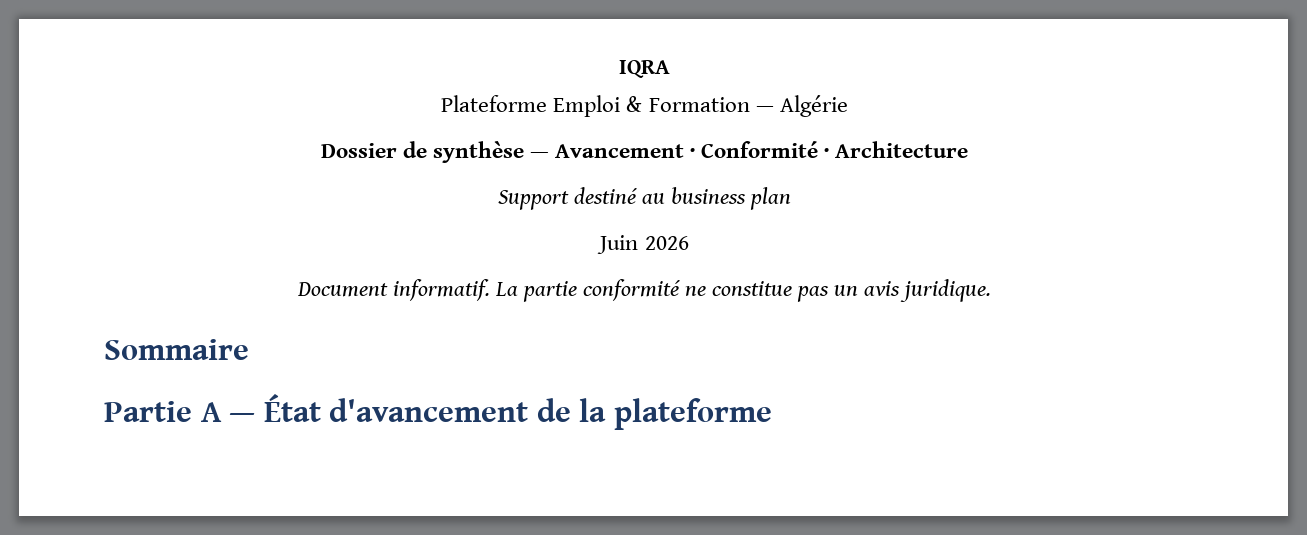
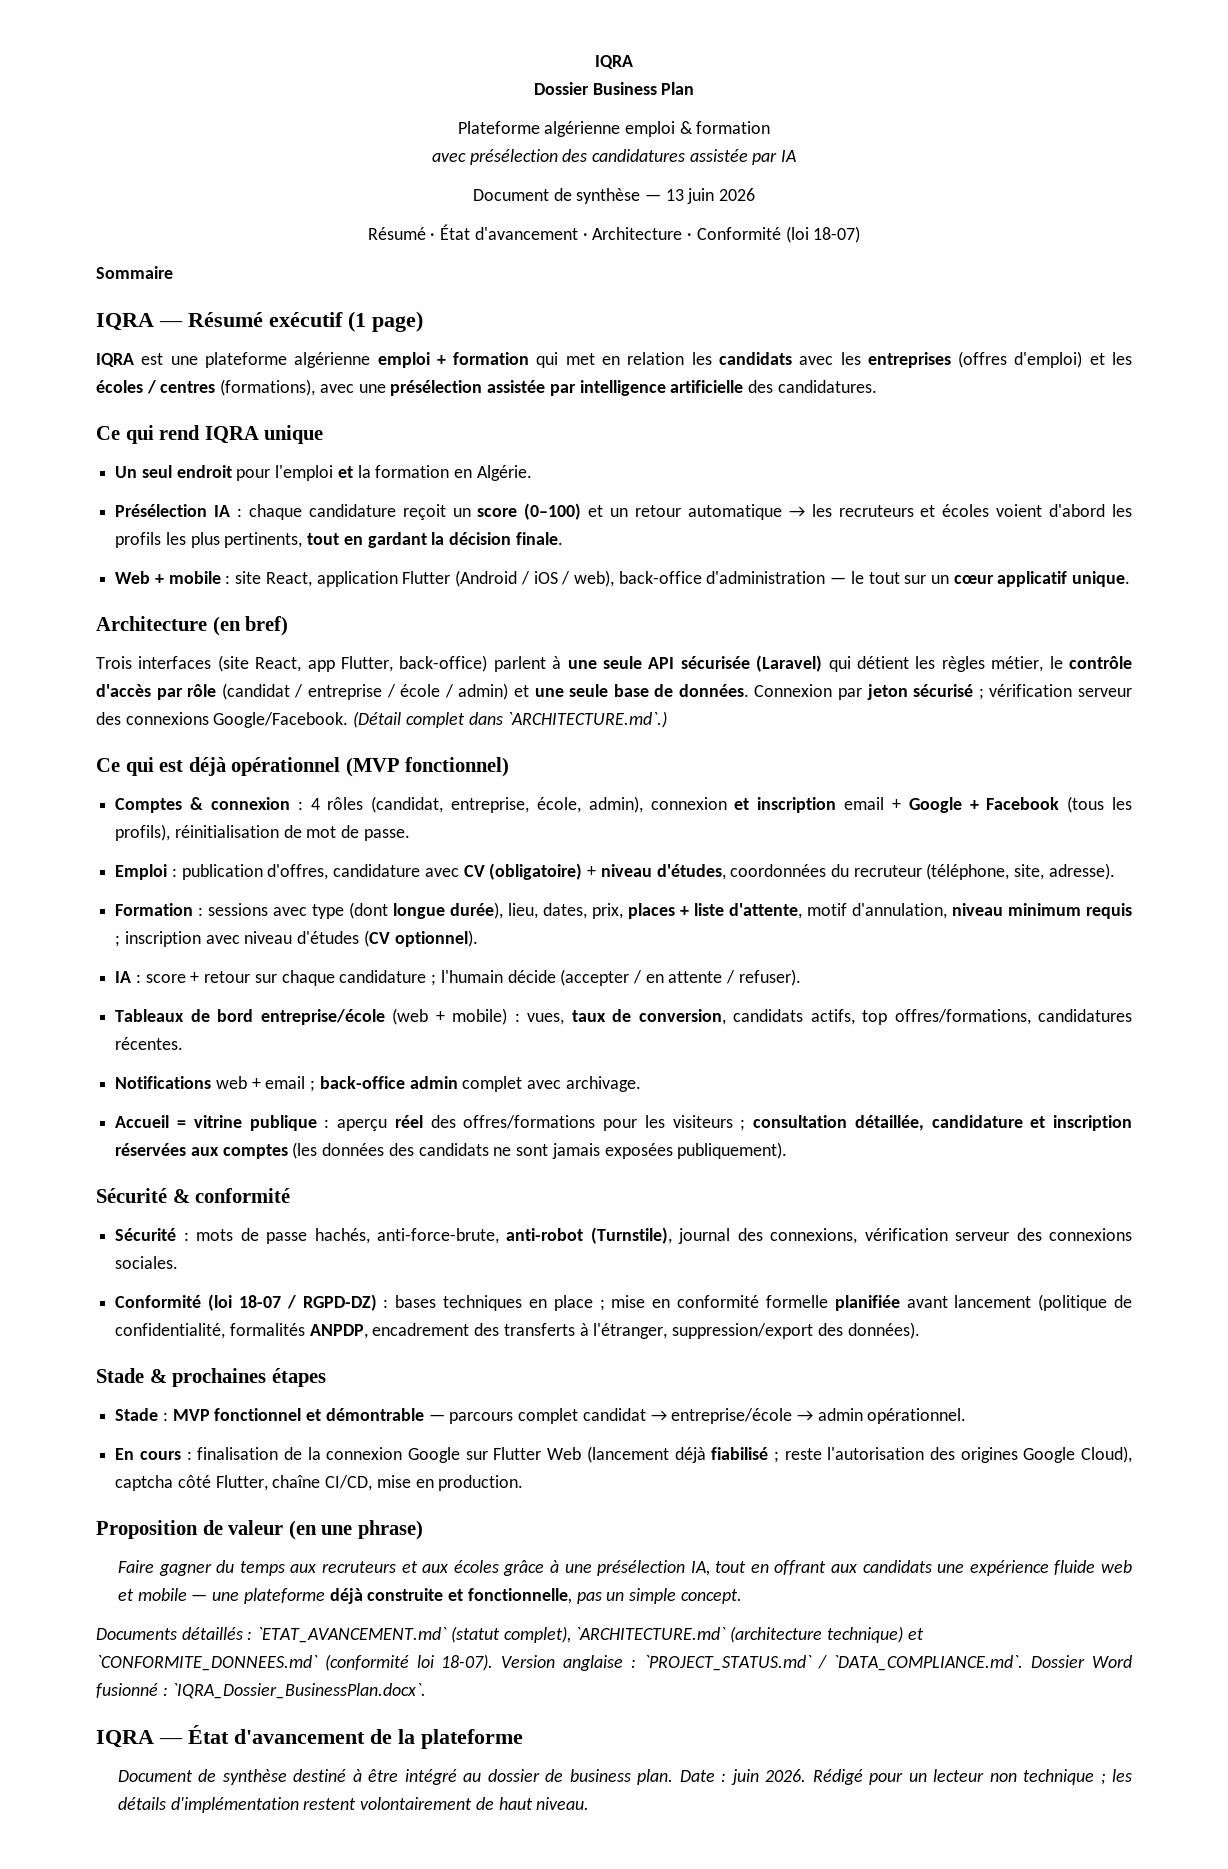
- Plateforme Emploi & Formation — Algérie
- Dossier de synthèse — Avancement · Conformité · Architecture
- Support destiné au business plan
- Juin 2026
- Document informatif. La partie conformité ne constitue pas un avis juridique.
+ Dossier Business Plan
+ Plateforme algérienne emploi & formation
+ avec présélection des candidatures assistée par IA
+ Document de synthèse — 13 juin 2026
+ Résumé · État d'avancement · Architecture · Conformité (loi 18-07)
  Sommaire
- Partie A — État d'avancement de la plateforme
+ IQRA — Résumé exécutif (1 page)
+ IQRA est une plateforme algérienne emploi + formation qui met en relation les candidats avec les entreprises (offres d'emploi) et les écoles / centres (formations), avec une présélection assistée par intelligence artificielle des candidatures.
+ Ce qui rend IQRA unique
+ Un seul endroit pour l'emploi et la formation en Algérie.
+ Présélection IA : chaque candidature reçoit un score (0–100) et un retour automatique → les recruteurs et écoles voient d'abord les profils les plus pertinents, tout en gardant la décision finale.
+ Web + mobile : site React, application Flutter (Android / iOS / web), back-office d'administration — le tout sur un cœur applicatif unique.
+ Architecture (en bref)
+ Trois interfaces (site React, app Flutter, back-office) parlent à une seule API sécurisée (Laravel) qui détient les règles métier, le contrôle d'accès par rôle (candidat / entreprise / école / admin) et une seule base de données. Connexion par jeton sécurisé ; vérification serveur des connexions Google/Facebook. (Détail complet dans `ARCHITECTURE.md`.)
+ Ce qui est déjà opérationnel (MVP fonctionnel)
+ Comptes & connexion : 4 rôles (candidat, entreprise, école, admin), connexion et inscription email + Google + Facebook (tous les profils), réinitialisation de mot de passe.
+ Emploi : publication d'offres, candidature avec CV (obligatoire) + niveau d'études, coordonnées du recruteur (téléphone, site, adresse).
+ Formation : sessions avec type (dont longue durée), lieu, dates, prix, places + liste d'attente, motif d'annulation, niveau minimum requis ; inscription avec niveau d'études (CV optionnel).
+ IA : score + retour sur chaque candidature ; l'humain décide (accepter / en attente / refuser).
+ Tableaux de bord entreprise/école (web + mobile) : vues, taux de conversion, candidats actifs, top offres/formations, candidatures récentes.
+ Notifications web + email ; back-office admin complet avec archivage.
+ Accueil = vitrine publique : aperçu réel des offres/formations pour les visiteurs ; consultation détaillée, candidature et inscription réservées aux comptes (les données des candidats ne sont jamais exposées publiquement).
+ Sécurité & conformité
+ Sécurité : mots de passe hachés, anti-force-brute, anti-robot (Turnstile), journal des connexions, vérification serveur des connexions sociales.
+ Conformité (loi 18-07 / RGPD-DZ) : bases techniques en place ; mise en conformité formelle planifiée avant lancement (politique de confidentialité, formalités ANPDP, encadrement des transferts à l'étranger, suppression/export des données).
+ Stade & prochaines étapes
+ Stade : MVP fonctionnel et démontrable — parcours complet candidat → entreprise/école → admin opérationnel.
+ En cours : finalisation de la connexion Google sur Flutter Web (lancement déjà fiabilisé ; reste l'autorisation des origines Google Cloud), captcha côté Flutter, chaîne CI/CD, mise en production.
+ Proposition de valeur (en une phrase)
+ Faire gagner du temps aux recruteurs et aux écoles grâce à une présélection IA, tout en offrant aux candidats une expérience fluide web et mobile — une plateforme déjà construite et fonctionnelle, pas un simple concept.
+ Documents détaillés : `ETAT_AVANCEMENT.md` (statut complet), `ARCHITECTURE.md` (architecture technique) et `CONFORMITE_DONNEES.md` (conformité loi 18-07). Version anglaise : `PROJECT_STATUS.md` / `DATA_COMPLIANCE.md`. Dossier Word fusionné : `IQRA_Dossier_BusinessPlan.docx`.
+ IQRA — État d'avancement de la plateforme
+ Document de synthèse destiné à être intégré au dossier de business plan. Date : juin 2026. Rédigé pour un lecteur non technique ; les détails d'implémentation restent volontairement de haut niveau.

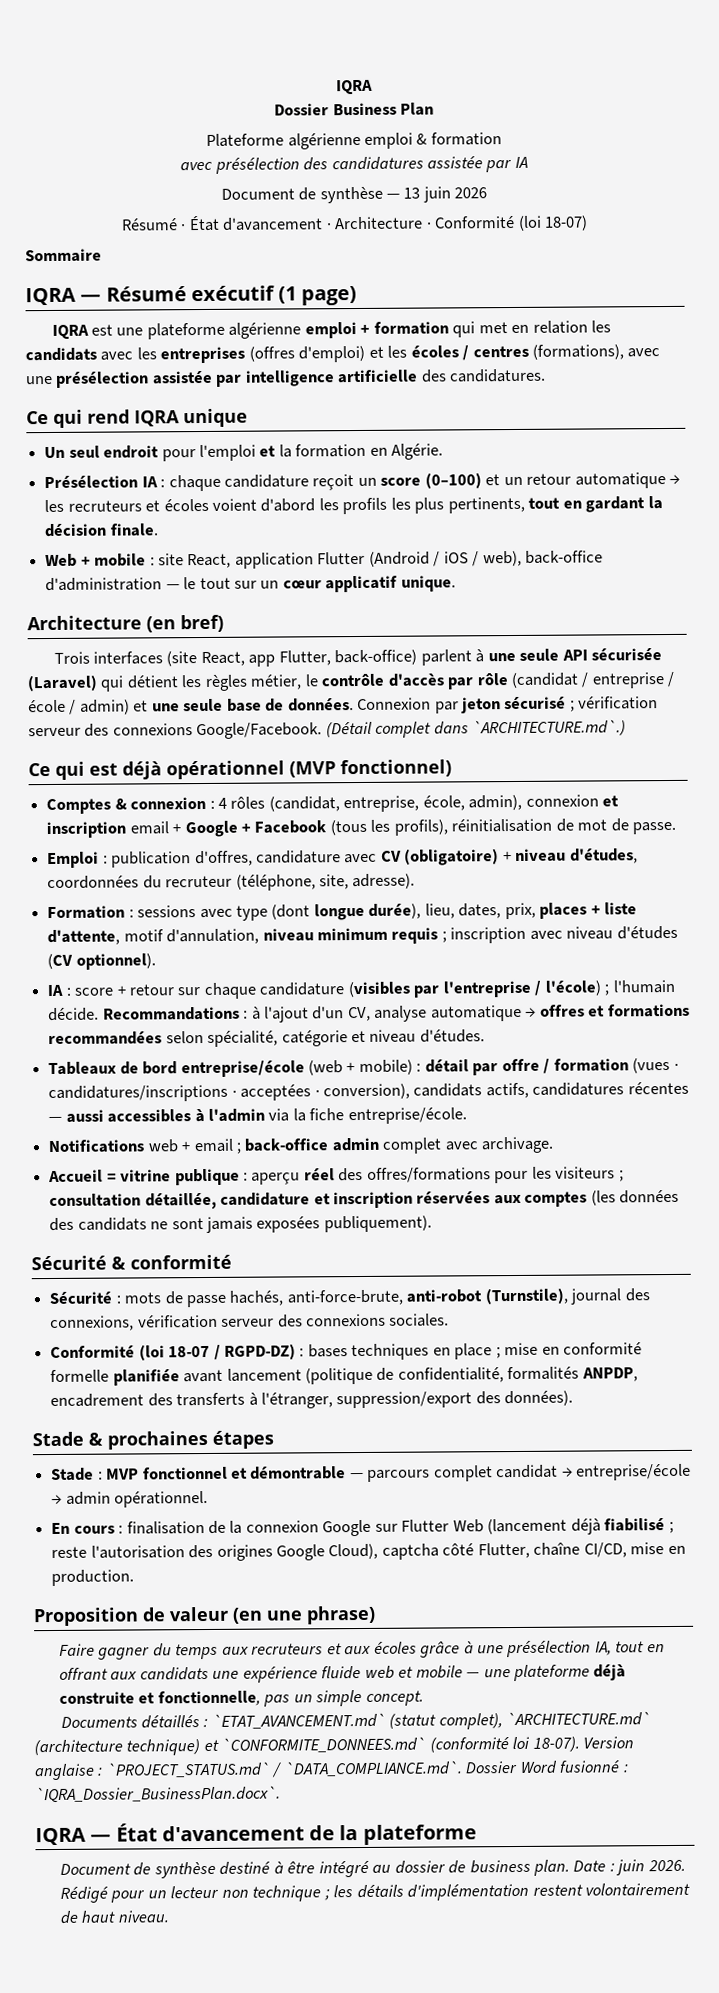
- IA : score + retour sur chaque candidature ; l'humain décide (accepter / en attente / refuser).
+ IA : score + retour sur chaque candidature (visibles par l'entreprise / l'école) ; l'humain décide. Recommandations : à l'ajout d'un CV, analyse automatique → offres et formations recommandées selon spécialité, catégorie et niveau d'études.
- Tableaux de bord entreprise/école (web + mobile) : vues, taux de conversion, candidats actifs, top offres/formations, candidatures récentes.
+ Tableaux de bord entreprise/école (web + mobile) : détail par offre / formation (vues · candidatures/inscriptions · acceptées · conversion), candidats actifs, candidatures récentes — aussi accessibles à l'admin via la fiche entreprise/école.

